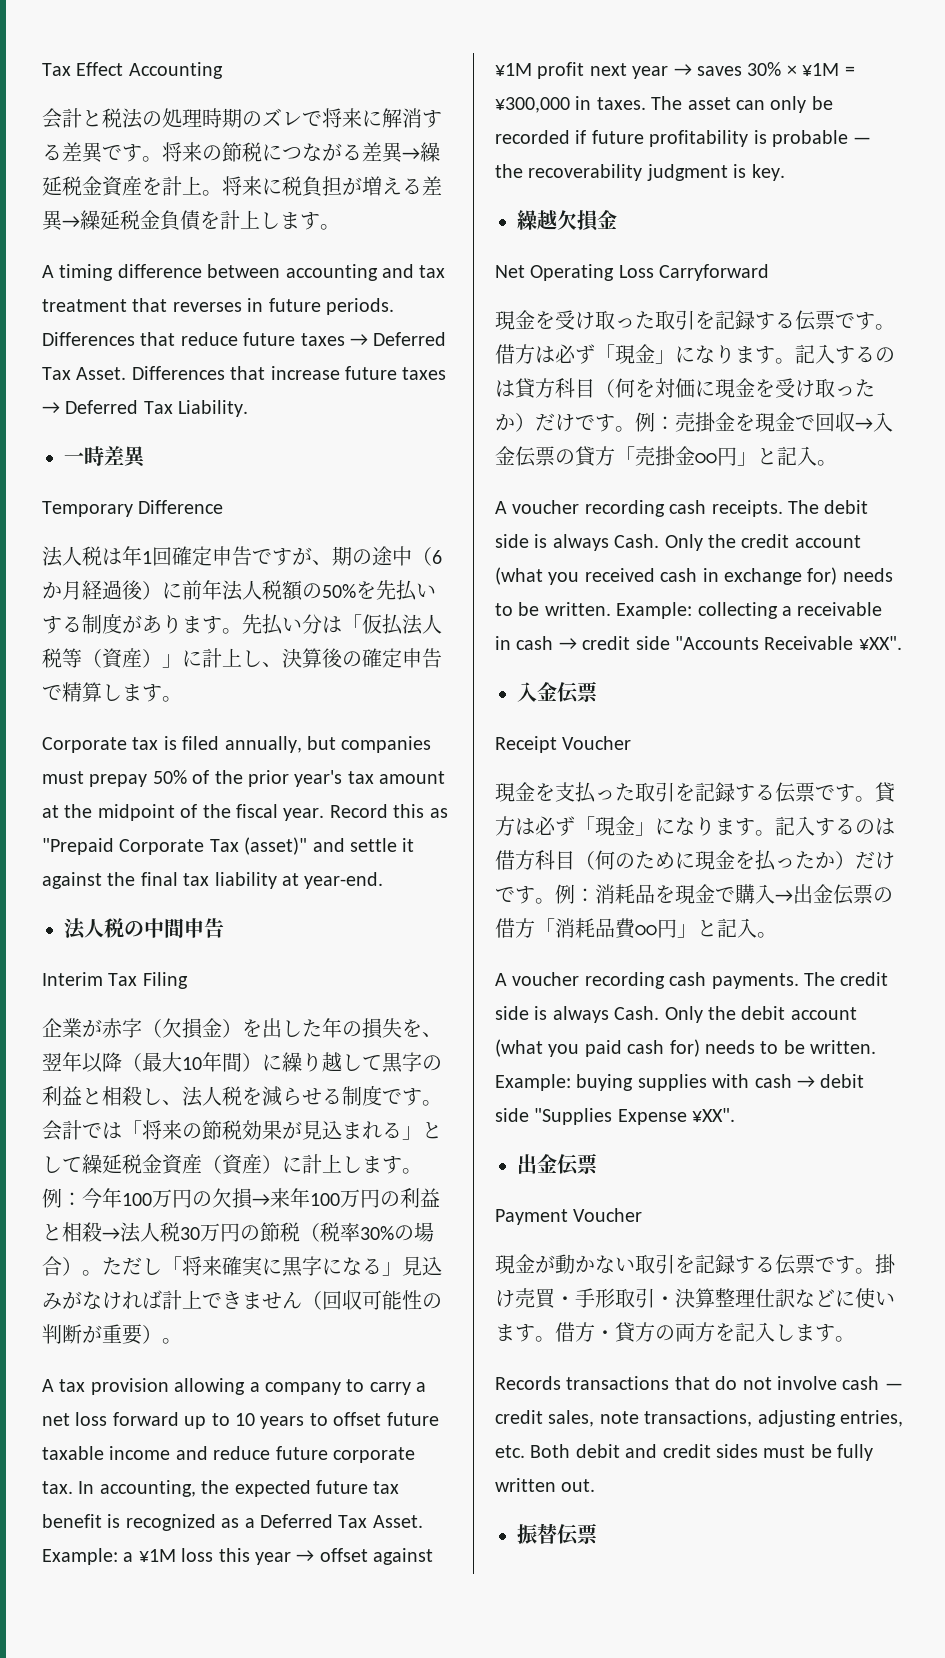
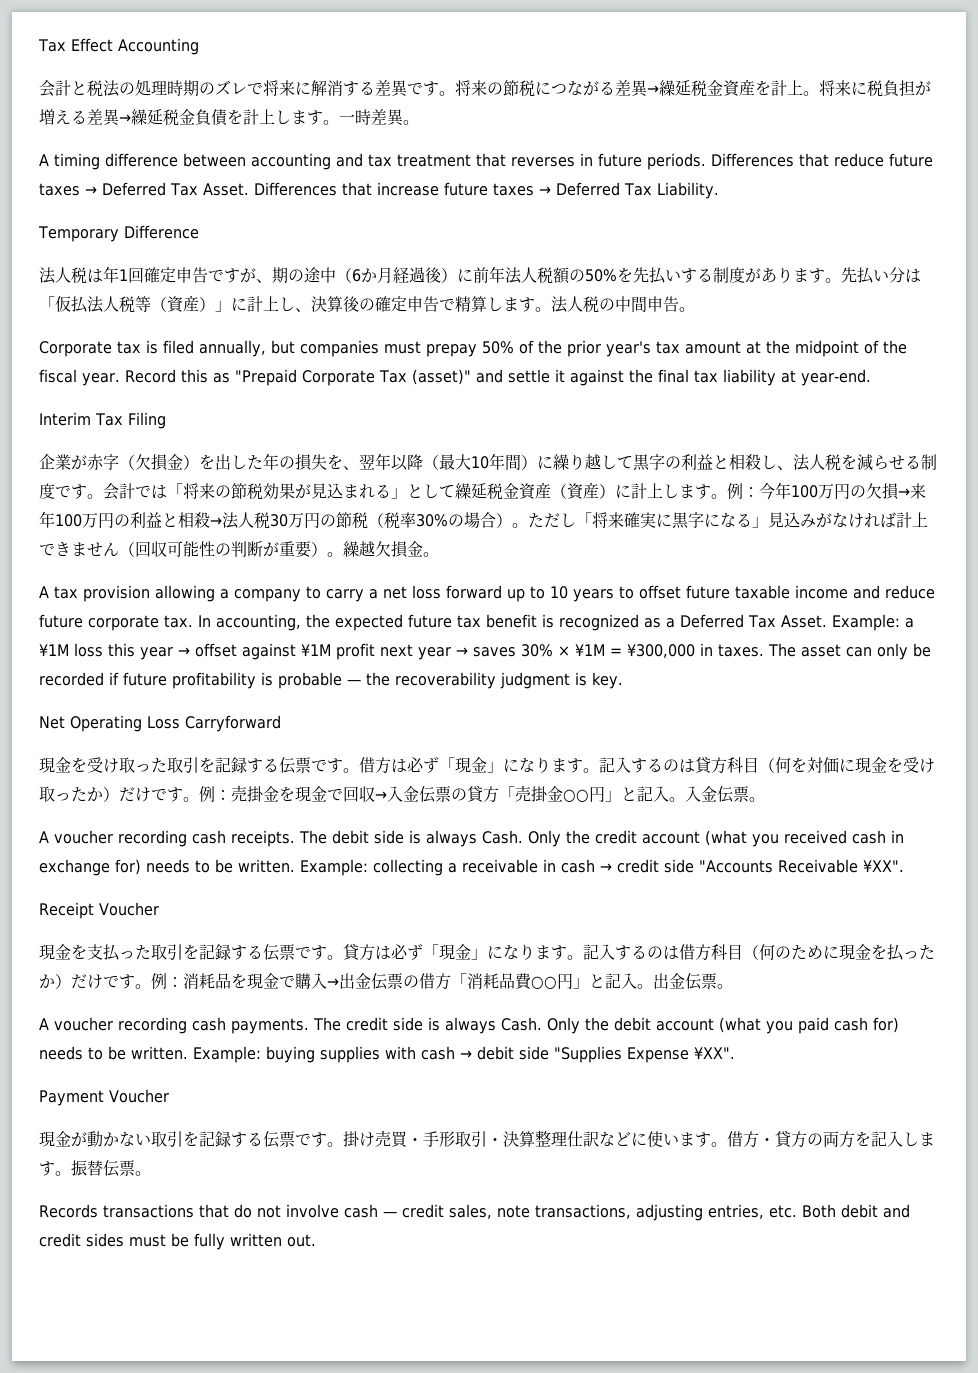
+ 一時差異。
- 一時差異
+ 法人税の中間申告。
- 法人税の中間申告
+ 繰越欠損金。
- 繰越欠損金
+ 入金伝票。
  Example: collecting a receivable in cash → credit side "Accounts Receivable ¥XX".
- 入金伝票
+ 出金伝票。
  Example: buying supplies with cash → debit side "Supplies Expense ¥XX".
- 出金伝票
+ 振替伝票。
- 振替伝票

